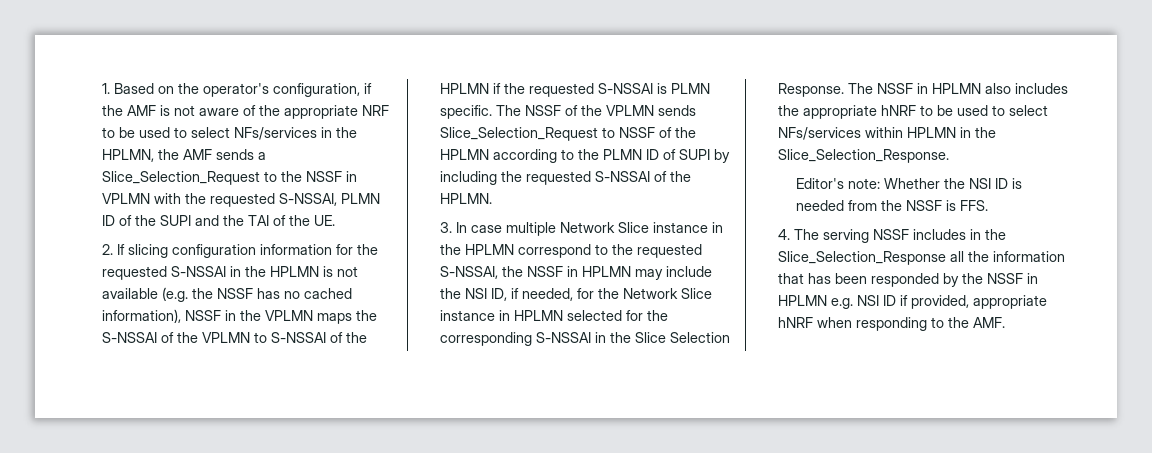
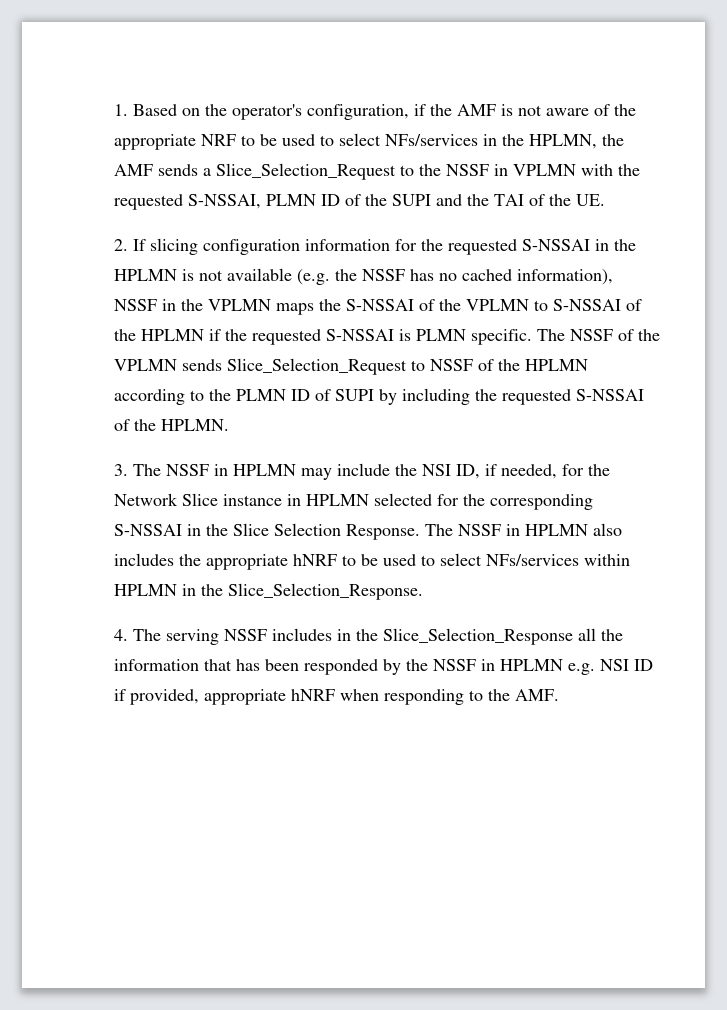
- 3. In case multiple Network Slice instance in the HPLMN correspond to the requested S-NSSAI, the NSSF in HPLMN may include the NSI ID, if needed, for the Network Slice instance in HPLMN selected for the corresponding S-NSSAI in the Slice Selection Response.
+ 3. The NSSF in HPLMN may include the NSI ID, if needed, for the Network Slice instance in HPLMN selected for the corresponding S-NSSAI in the Slice Selection Response.
- Editor's note: Whether the NSI ID is needed from the NSSF is FFS.

